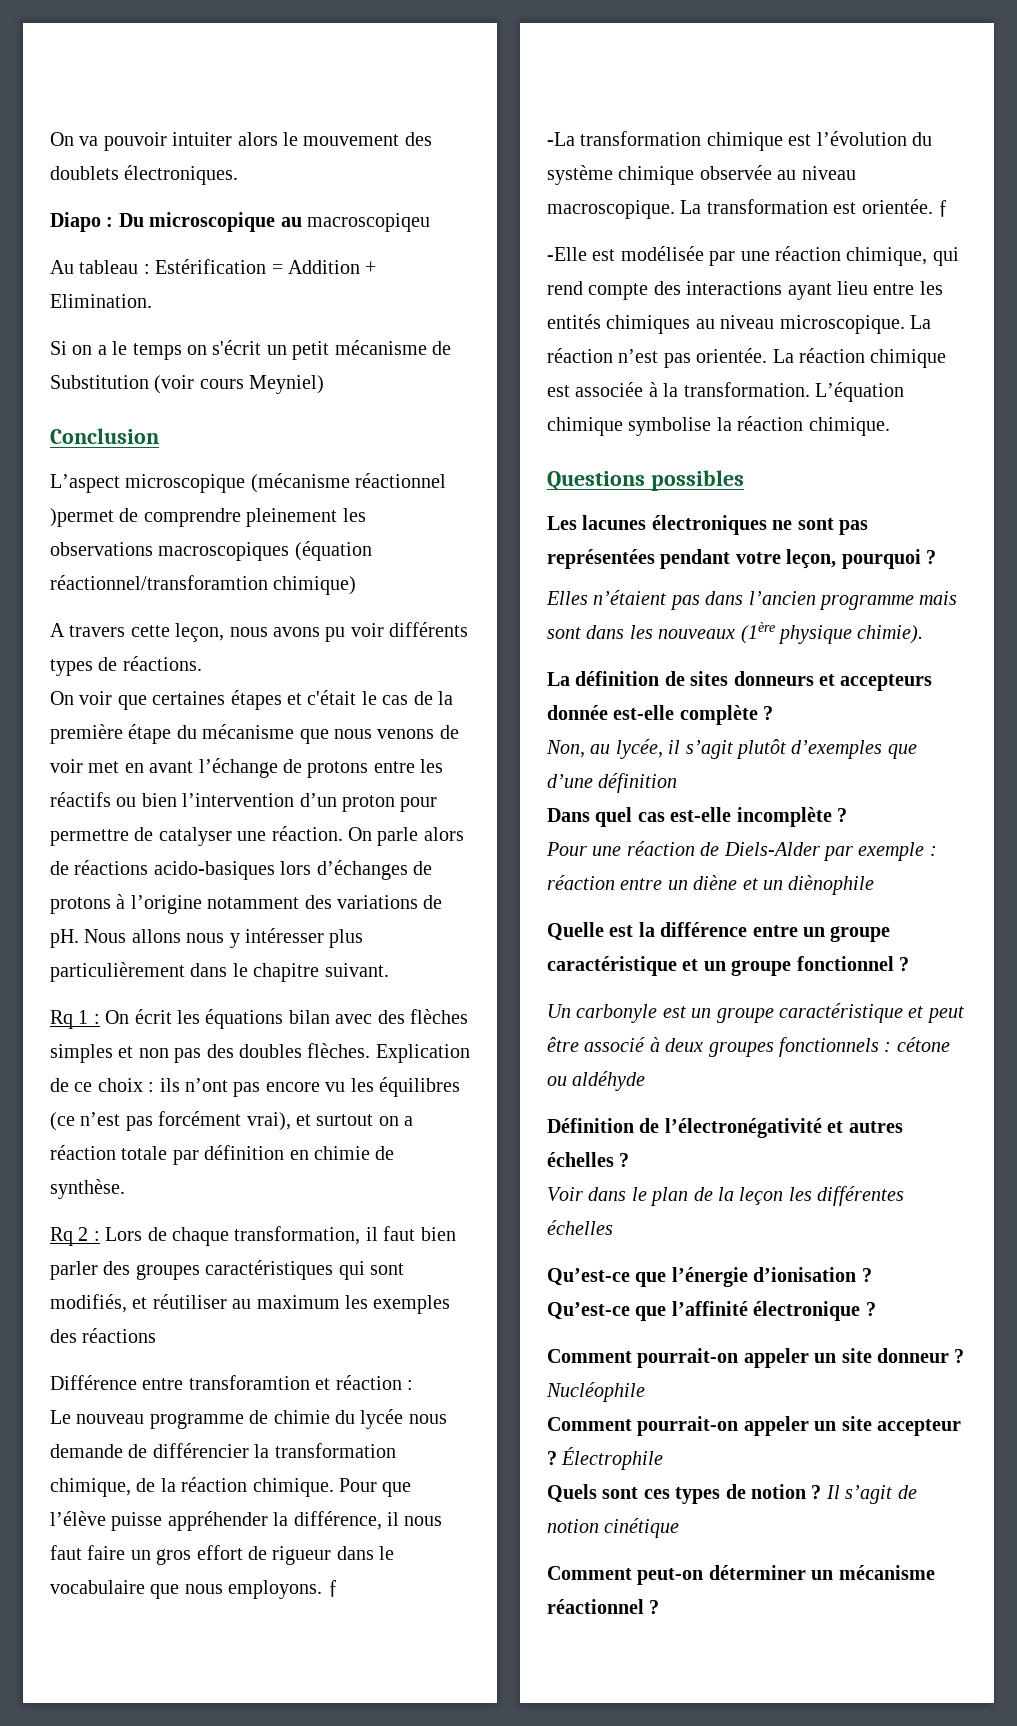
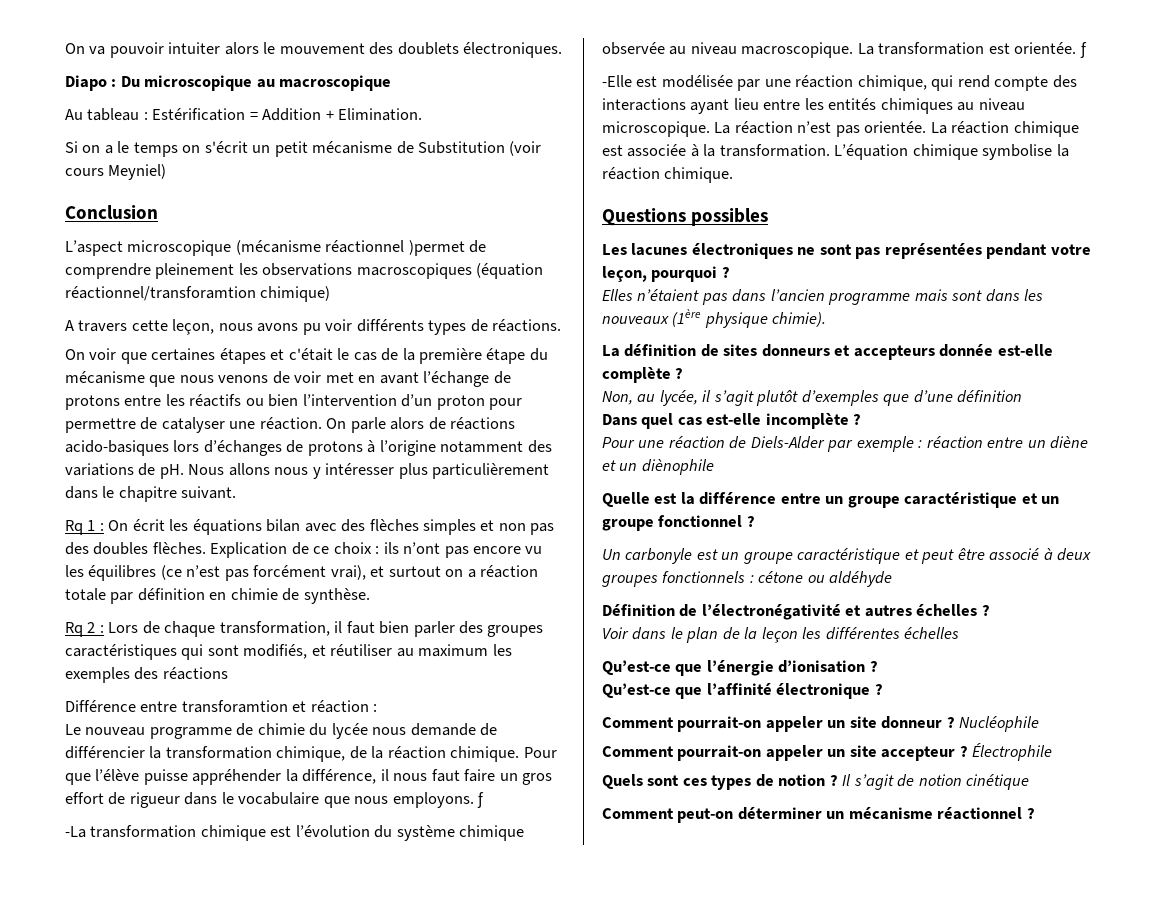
- Diapo : Du microscopique au macroscopiqeu
+ Diapo : Du microscopique au macroscopique

